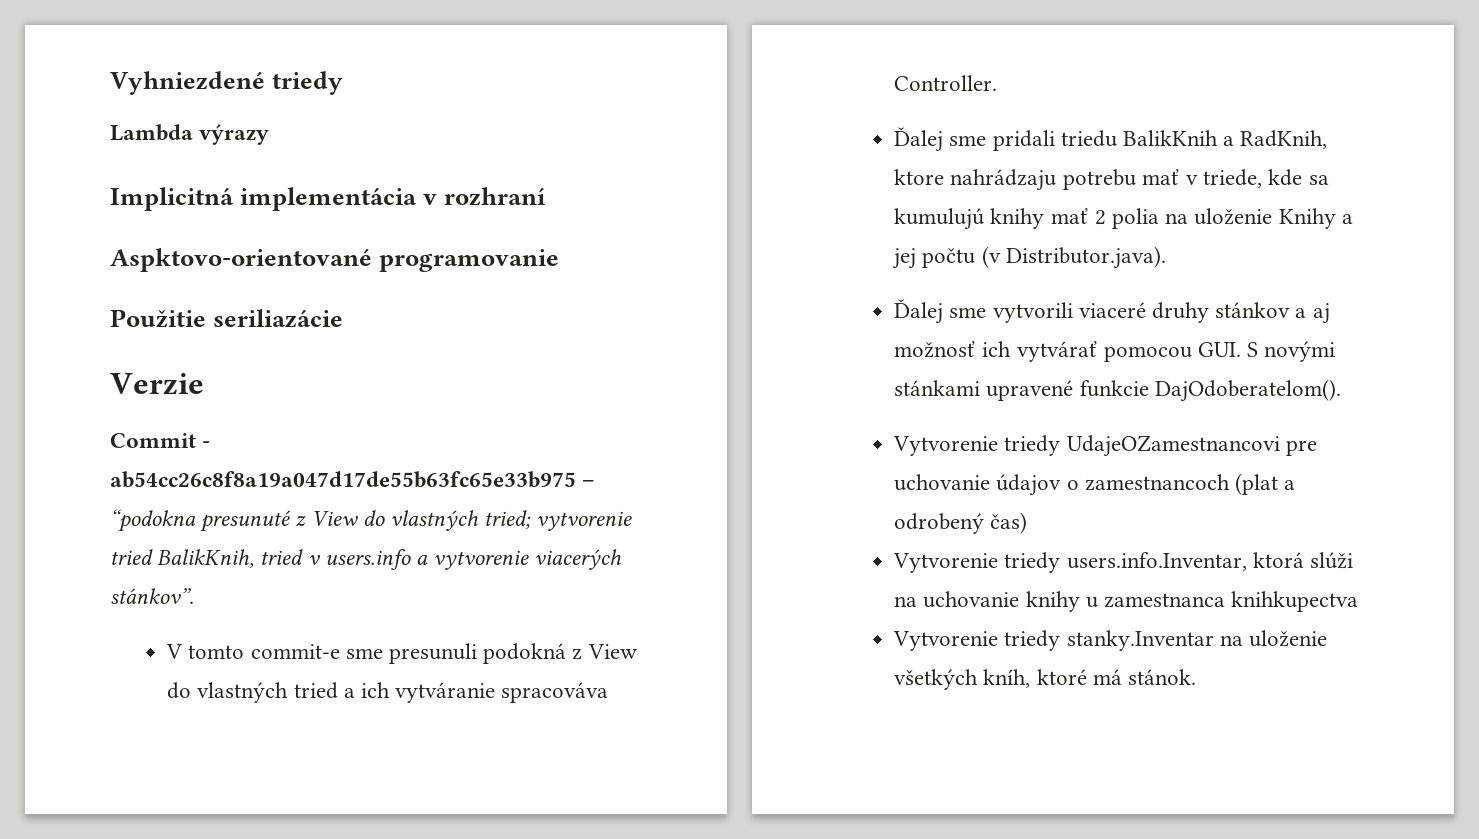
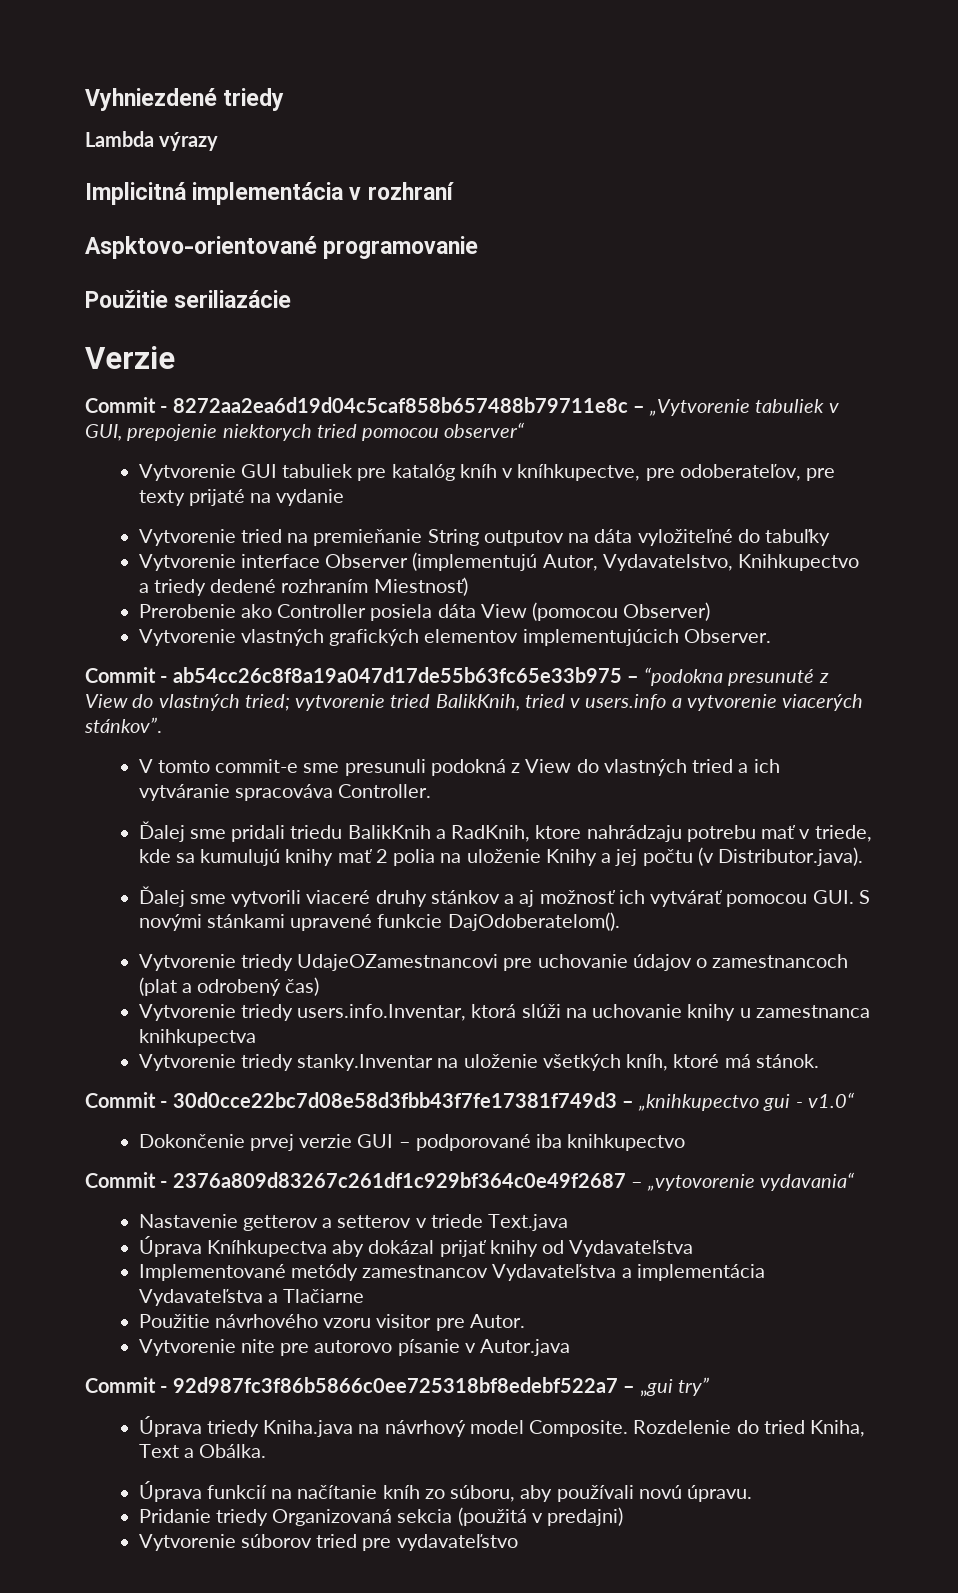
+ Commit - 8272aa2ea6d19d04c5caf858b657488b79711e8c – „Vytvorenie tabuliek v GUI, prepojenie niektorych tried pomocou observer“
+ Vytvorenie GUI tabuliek pre katalóg kníh v kníhkupectve, pre odoberateľov, pre texty prijaté na vydanie
+ Vytvorenie tried na premieňanie String outputov na dáta vyložiteľné do tabuľky
+ Vytvorenie interface Observer (implementujú Autor, Vydavatelstvo, Knihkupectvo a triedy dedené rozhraním Miestnosť)
+ Prerobenie ako Controller posiela dáta View (pomocou Observer)
+ Vytvorenie vlastných grafických elementov implementujúcich Observer.
+ Commit - 30d0cce22bc7d08e58d3fbb43f7fe17381f749d3 – „knihkupectvo gui - v1.0“
+ Dokončenie prvej verzie GUI – podporované iba knihkupectvo
+ Commit - 2376a809d83267c261df1c929bf364c0e49f2687 – „vytovorenie vydavania“
+ Nastavenie getterov a setterov v triede Text.java
+ Úprava Kníhkupectva aby dokázal prijať knihy od Vydavateľstva
+ Implementované metódy zamestnancov Vydavateľstva a implementácia Vydavateľstva a Tlačiarne
+ Použitie návrhového vzoru visitor pre Autor.
+ Vytvorenie nite pre autorovo písanie v Autor.java
+ Commit - 92d987fc3f86b5866c0ee725318bf8edebf522a7 – „gui try”
+ Úprava triedy Kniha.java na návrhový model Composite. Rozdelenie do tried Kniha, Text a Obálka.
+ Úprava funkcií na načítanie kníh zo súboru, aby používali novú úpravu.
+ Pridanie triedy Organizovaná sekcia (použitá v predajni)
+ Vytvorenie súborov tried pre vydavateľstvo

